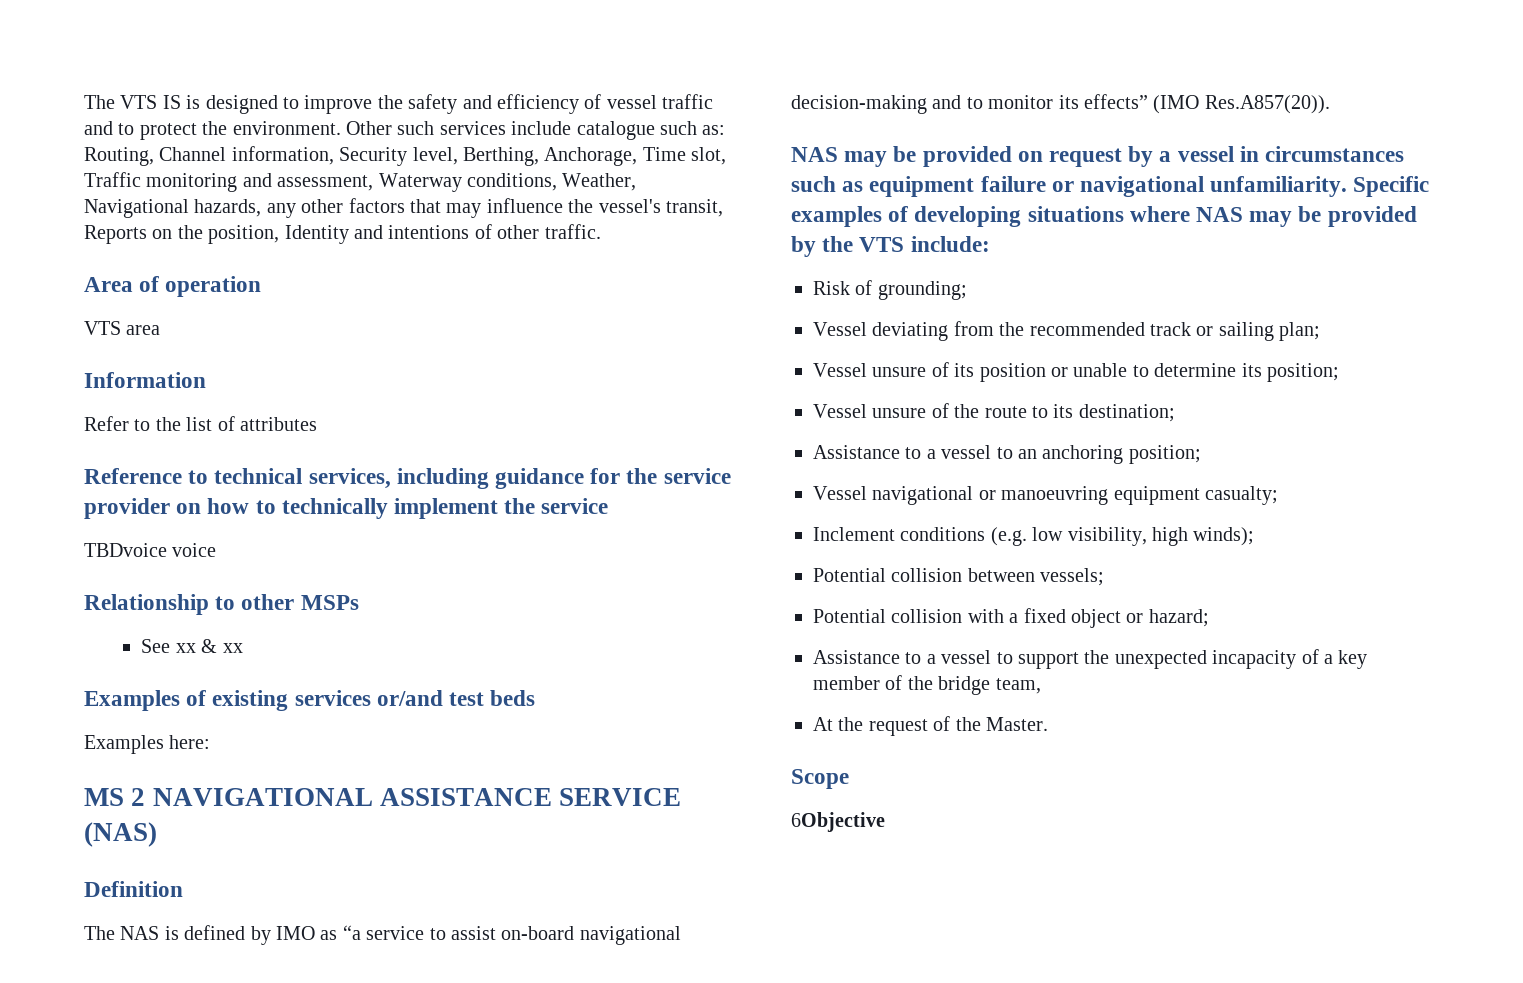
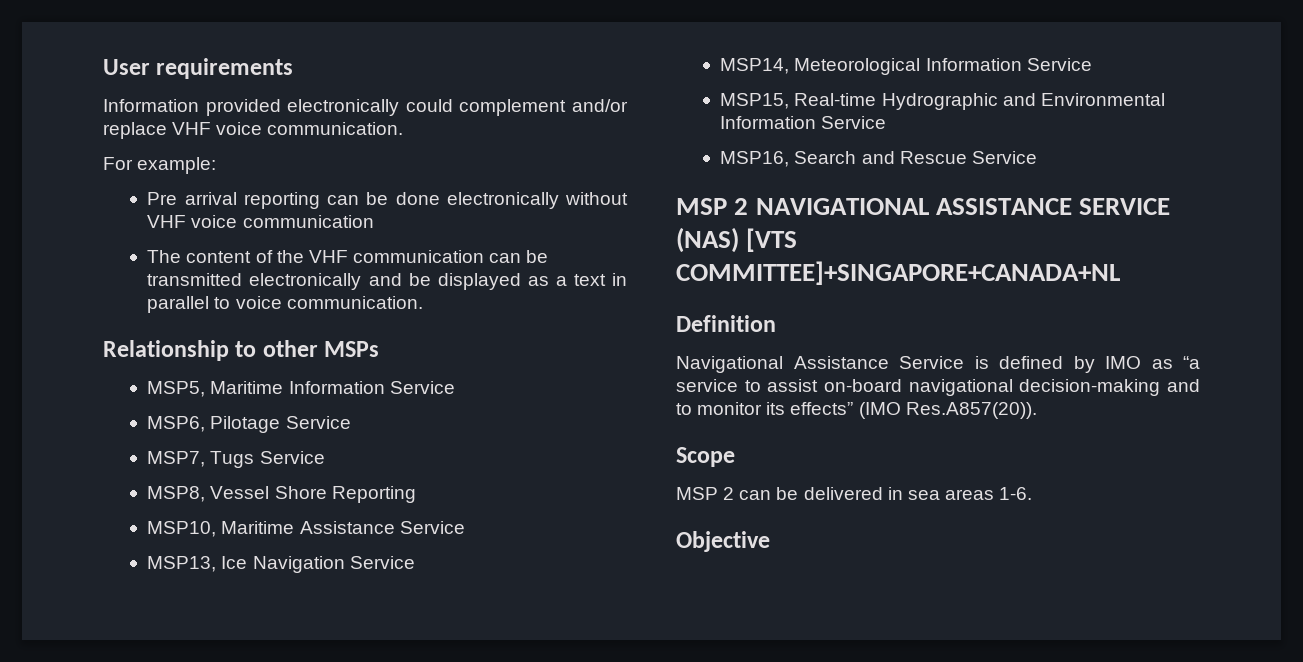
- The VTS IS is designed to improve the safety and efficiency of vessel traffic and to protect the environment. Other such services include catalogue such as: Routing, Channel information, Security level, Berthing, Anchorage, Time slot, Traffic monitoring and assessment, Waterway conditions, Weather, Navigational hazards, any other factors that may influence the vessel's transit, Reports on the position, Identity and intentions of other traffic.
- Area of operation
- VTS area
- Information
- Refer to the list of attributes
- Reference to technical services, including guidance for the service provider on how to technically implement the service
- TBDvoice voice
+ User requirements
+ Information provided electronically could complement and/or replace VHF voice communication.
+ For example:
+ Pre arrival reporting can be done electronically without VHF voice communication
+ The content of the VHF communication can be transmitted electronically and be displayed as a text in parallel to voice communication.
- See xx & xx
- Examples of existing services or/and test beds
- Examples here:
- MS 2 NAVIGATIONAL ASSISTANCE SERVICE (NAS)
+ MSP5, Maritime Information Service
+ MSP6, Pilotage Service
+ MSP7, Tugs Service
+ MSP8, Vessel Shore Reporting
+ MSP10, Maritime Assistance Service
+ MSP13, Ice Navigation Service
+ MSP14, Meteorological Information Service
+ MSP15, Real-time Hydrographic and Environmental Information Service
+ MSP16, Search and Rescue Service
+ MSP 2 NAVIGATIONAL ASSISTANCE SERVICE (NAS) [VTS COMMITTEE]+SINGAPORE+CANADA+NL
- The NAS is defined by IMO as “a service to assist on-board navigational decision-making and to monitor its effects” (IMO Res.A857(20)).
+ Navigational Assistance Service is defined by IMO as “a service to assist on-board navigational decision-making and to monitor its effects” (IMO Res.A857(20)).
- NAS may be provided on request by a vessel in circumstances such as equipment failure or navigational unfamiliarity. Specific examples of developing situations where NAS may be provided by the VTS include:
- Risk of grounding;
- Vessel deviating from the recommended track or sailing plan;
- Vessel unsure of its position or unable to determine its position;
- Vessel unsure of the route to its destination;
- Assistance to a vessel to an anchoring position;
- Vessel navigational or manoeuvring equipment casualty;
- Inclement conditions (e.g. low visibility, high winds);
- Potential collision between vessels;
- Potential collision with a fixed object or hazard;
- Assistance to a vessel to support the unexpected incapacity of a key member of the bridge team,
- At the request of the Master.
  Scope
- 6Objective
+ MSP 2 can be delivered in sea areas 1-6.
+ Objective

